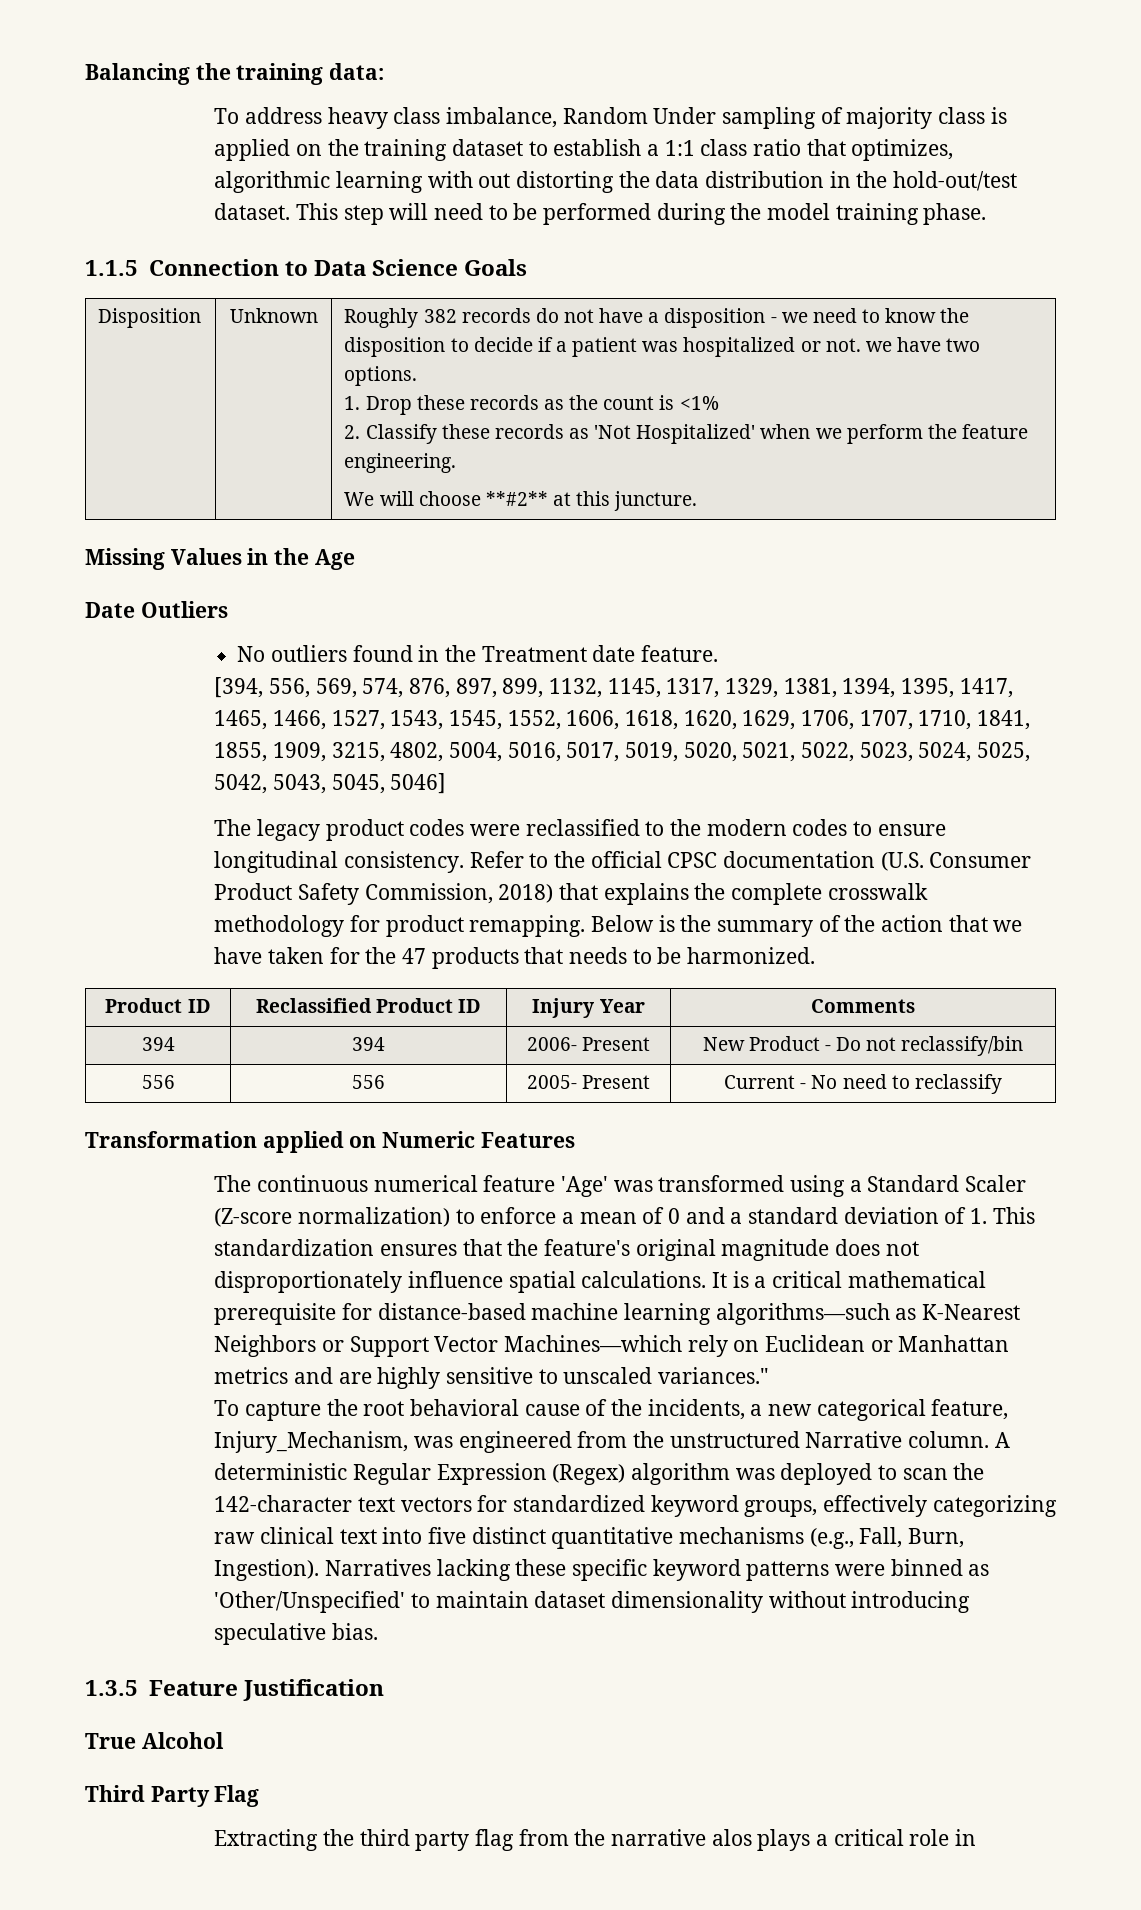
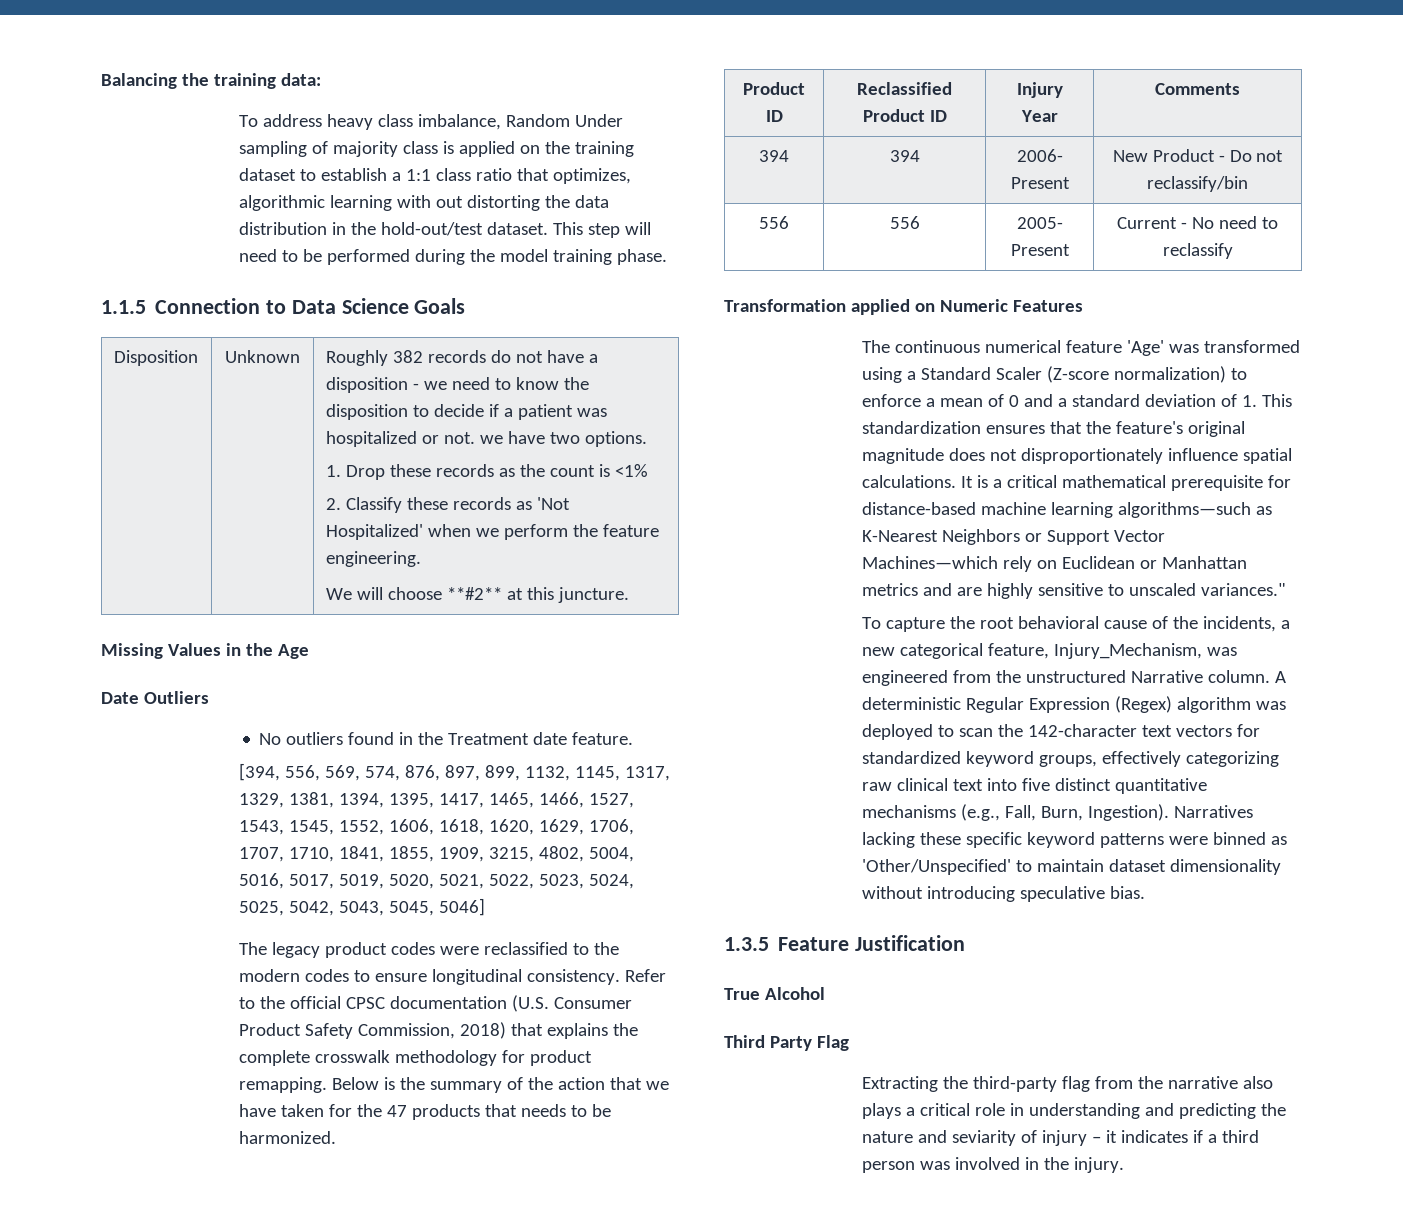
- Extracting the third party flag from the narrative alos plays a critical role in
+ Extracting the third-party flag from the narrative also plays a critical role in understanding and predicting the nature and seviarity of injury – it indicates if a third person was involved in the injury.

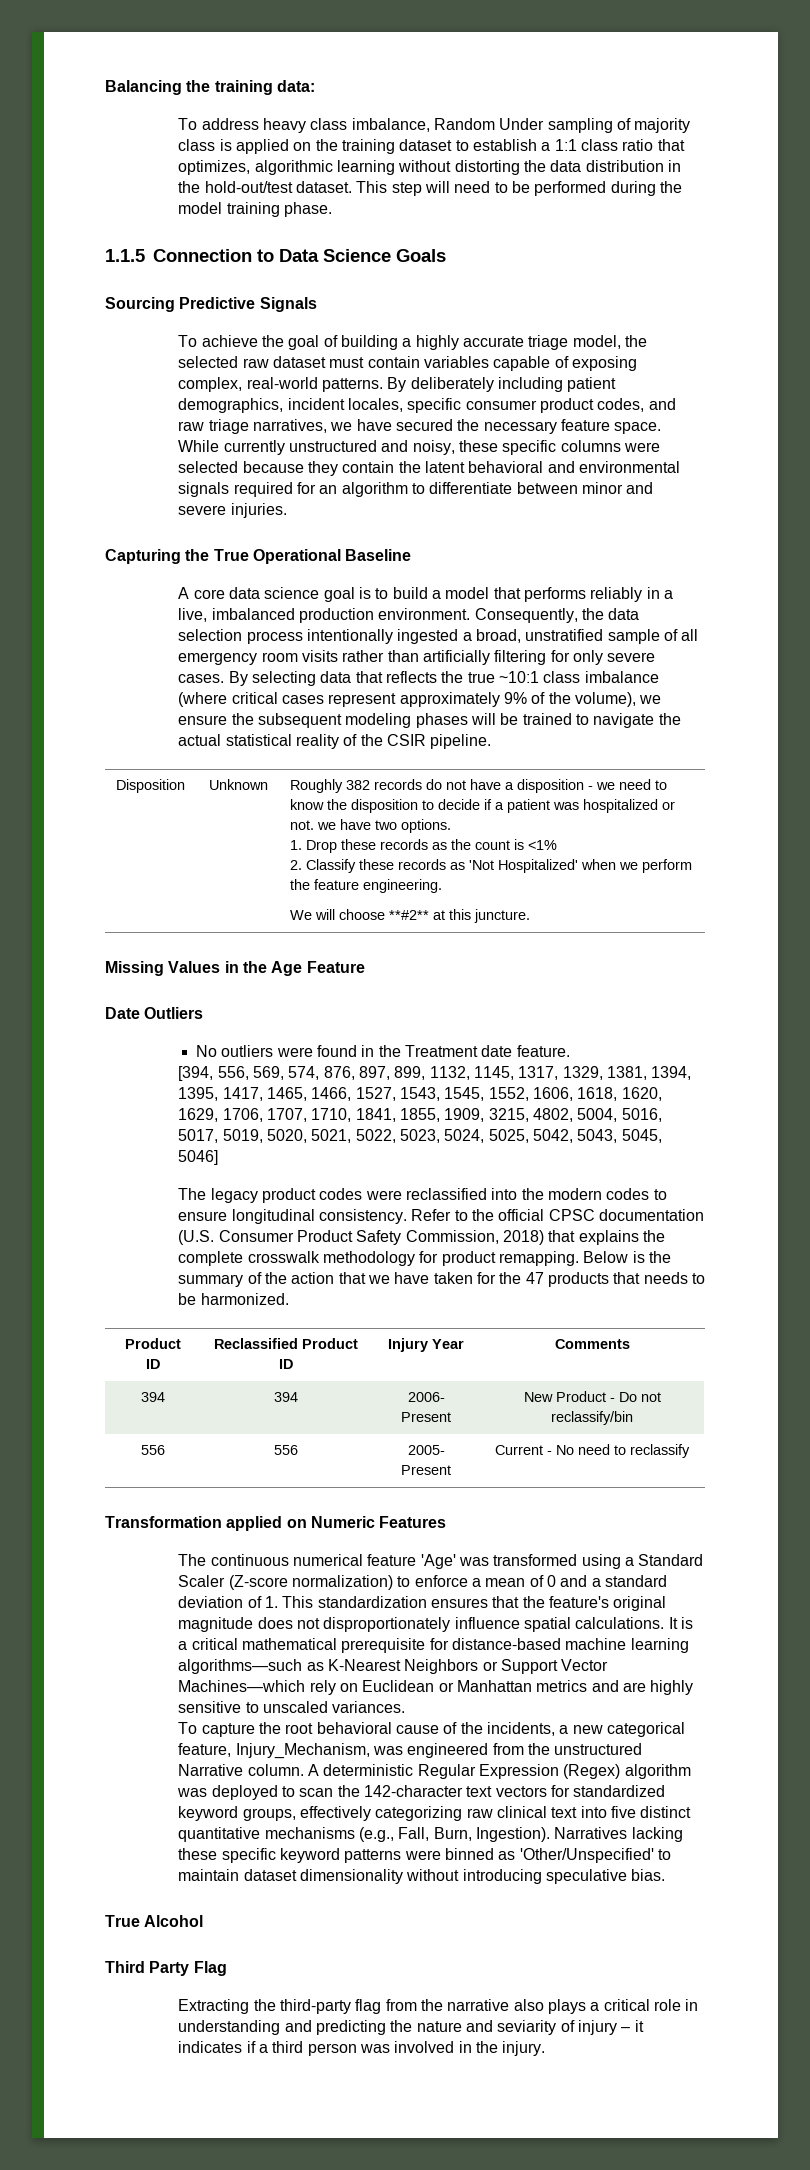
- To address heavy class imbalance, Random Under sampling of majority class is applied on the training dataset to establish a 1:1 class ratio that optimizes, algorithmic learning with out distorting the data distribution in the hold-out/test dataset.
+ To address heavy class imbalance, Random Under sampling of majority class is applied on the training dataset to establish a 1:1 class ratio that optimizes, algorithmic learning without distorting the data distribution in the hold-out/test dataset.
+ Sourcing Predictive Signals
+ To achieve the goal of building a highly accurate triage model, the selected raw dataset must contain variables capable of exposing complex, real-world patterns. By deliberately including patient demographics, incident locales, specific consumer product codes, and raw triage narratives, we have secured the necessary feature space. While currently unstructured and noisy, these specific columns were selected because they contain the latent behavioral and environmental signals required for an algorithm to differentiate between minor and severe injuries.
+ Capturing the True Operational Baseline
+ A core data science goal is to build a model that performs reliably in a live, imbalanced production environment. Consequently, the data selection process intentionally ingested a broad, unstratified sample of all emergency room visits rather than artificially filtering for only severe cases. By selecting data that reflects the true ~10:1 class imbalance (where critical cases represent approximately 9% of the volume), we ensure the subsequent modeling phases will be trained to navigate the actual statistical reality of the CSIR pipeline.
- Missing Values in the Age
+ Missing Values in the Age Feature
- No outliers found in the Treatment date feature.
+ No outliers were found in the Treatment date feature.
- The legacy product codes were reclassified to the modern codes to ensure longitudinal consistency.
+ The legacy product codes were reclassified into the modern codes to ensure longitudinal consistency.
- It is a critical mathematical prerequisite for distance-based machine learning algorithms—such as K-Nearest Neighbors or Support Vector Machines—which rely on Euclidean or Manhattan metrics and are highly sensitive to unscaled variances."
+ It is a critical mathematical prerequisite for distance-based machine learning algorithms—such as K-Nearest Neighbors or Support Vector Machines—which rely on Euclidean or Manhattan metrics and are highly sensitive to unscaled variances.
- 1.3.5 Feature Justification

